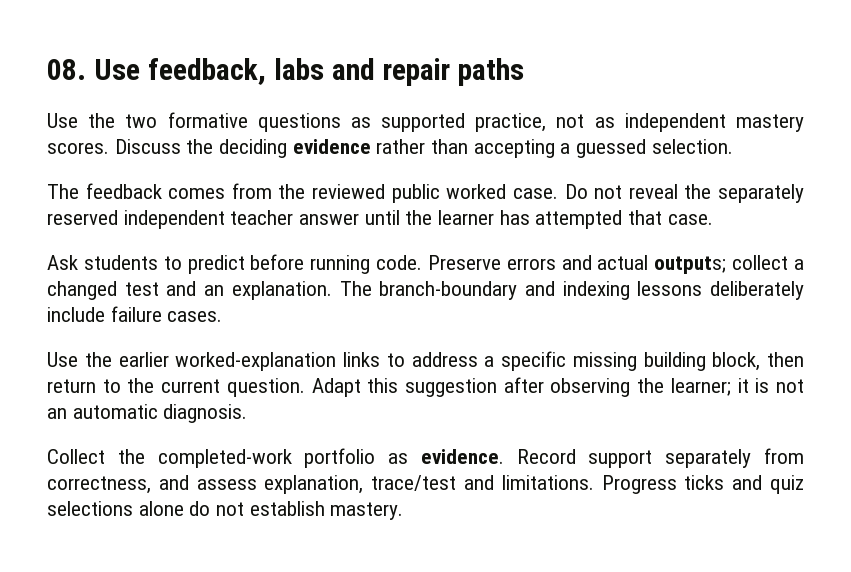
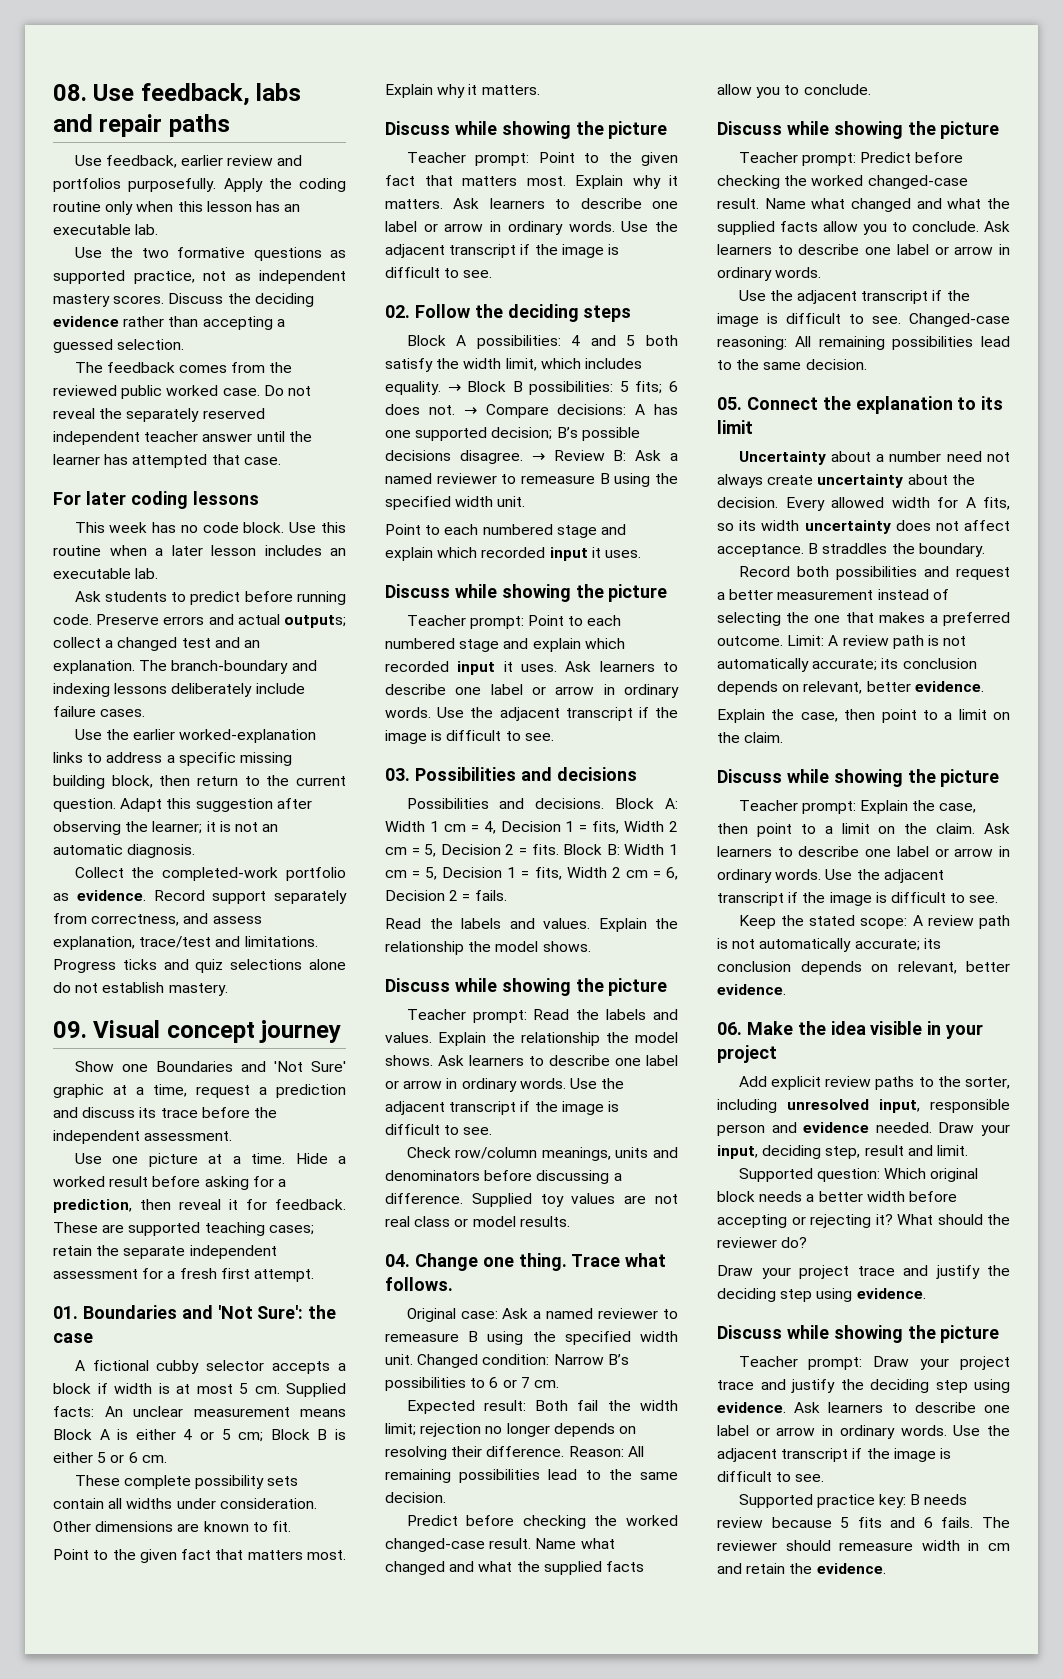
+ Use feedback, earlier review and portfolios purposefully. Apply the coding routine only when this lesson has an executable lab.
+ For later coding lessons
+ This week has no code block. Use this routine when a later lesson includes an executable lab.
+ 09. Visual concept journey
+ Show one Boundaries and 'Not Sure' graphic at a time, request a prediction and discuss its trace before the independent assessment.
+ Use one picture at a time. Hide a worked result before asking for a prediction, then reveal it for feedback. These are supported teaching cases; retain the separate independent assessment for a fresh first attempt.
+ 01. Boundaries and 'Not Sure': the case
+ A fictional cubby selector accepts a block if width is at most 5 cm. Supplied facts: An unclear measurement means Block A is either 4 or 5 cm; Block B is either 5 or 6 cm.
+ These complete possibility sets contain all widths under consideration. Other dimensions are known to fit.
+ Point to the given fact that matters most. Explain why it matters.
+ Discuss while showing the picture
+ Teacher prompt: Point to the given fact that matters most. Explain why it matters. Ask learners to describe one label or arrow in ordinary words. Use the adjacent transcript if the image is difficult to see.
+ 02. Follow the deciding steps
+ Block A possibilities: 4 and 5 both satisfy the width limit, which includes equality. → Block B possibilities: 5 fits; 6 does not. → Compare decisions: A has one supported decision; B’s possible decisions disagree. → Review B: Ask a named reviewer to remeasure B using the specified width unit.
+ Point to each numbered stage and explain which recorded input it uses.
+ Discuss while showing the picture
+ Teacher prompt: Point to each numbered stage and explain which recorded input it uses. Ask learners to describe one label or arrow in ordinary words. Use the adjacent transcript if the image is difficult to see.
+ 03. Possibilities and decisions
+ Possibilities and decisions. Block A: Width 1 cm = 4, Decision 1 = fits, Width 2 cm = 5, Decision 2 = fits. Block B: Width 1 cm = 5, Decision 1 = fits, Width 2 cm = 6, Decision 2 = fails.
+ Read the labels and values. Explain the relationship the model shows.
+ Discuss while showing the picture
+ Teacher prompt: Read the labels and values. Explain the relationship the model shows. Ask learners to describe one label or arrow in ordinary words. Use the adjacent transcript if the image is difficult to see.
+ Check row/column meanings, units and denominators before discussing a difference. Supplied toy values are not real class or model results.
+ 04. Change one thing. Trace what follows.
+ Original case: Ask a named reviewer to remeasure B using the specified width unit. Changed condition: Narrow B’s possibilities to 6 or 7 cm.
+ Expected result: Both fail the width limit; rejection no longer depends on resolving their difference. Reason: All remaining possibilities lead to the same decision.
+ Predict before checking the worked changed-case result. Name what changed and what the supplied facts allow you to conclude.
+ Discuss while showing the picture
+ Teacher prompt: Predict before checking the worked changed-case result. Name what changed and what the supplied facts allow you to conclude. Ask learners to describe one label or arrow in ordinary words.
+ Use the adjacent transcript if the image is difficult to see. Changed-case reasoning: All remaining possibilities lead to the same decision.
+ 05. Connect the explanation to its limit
+ Uncertainty about a number need not always create uncertainty about the decision. Every allowed width for A fits, so its width uncertainty does not affect acceptance. B straddles the boundary.
+ Record both possibilities and request a better measurement instead of selecting the one that makes a preferred outcome. Limit: A review path is not automatically accurate; its conclusion depends on relevant, better evidence.
+ Explain the case, then point to a limit on the claim.
+ Discuss while showing the picture
+ Teacher prompt: Explain the case, then point to a limit on the claim. Ask learners to describe one label or arrow in ordinary words. Use the adjacent transcript if the image is difficult to see.
+ Keep the stated scope: A review path is not automatically accurate; its conclusion depends on relevant, better evidence.
+ 06. Make the idea visible in your project
+ Add explicit review paths to the sorter, including unresolved input, responsible person and evidence needed. Draw your input, deciding step, result and limit.
+ Supported question: Which original block needs a better width before accepting or rejecting it? What should the reviewer do?
+ Draw your project trace and justify the deciding step using evidence.
+ Discuss while showing the picture
+ Teacher prompt: Draw your project trace and justify the deciding step using evidence. Ask learners to describe one label or arrow in ordinary words. Use the adjacent transcript if the image is difficult to see.
+ Supported practice key: B needs review because 5 fits and 6 fails. The reviewer should remeasure width in cm and retain the evidence.

